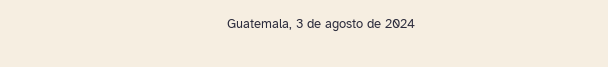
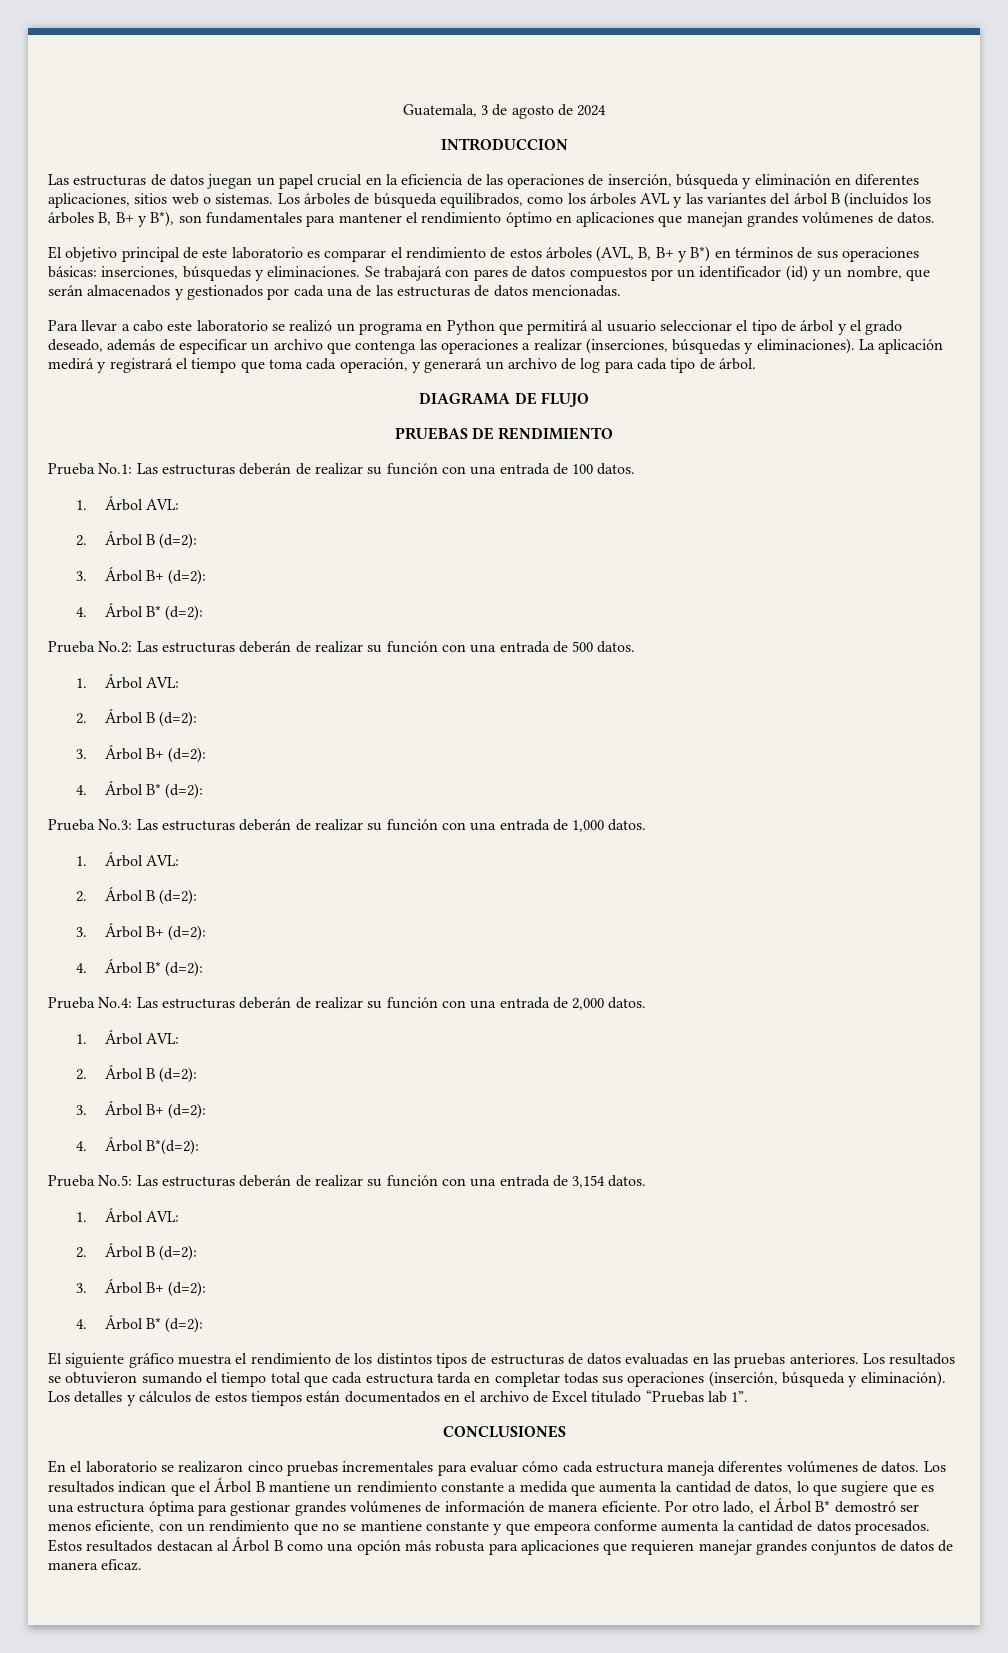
+ INTRODUCCION
+ Las estructuras de datos juegan un papel crucial en la eficiencia de las operaciones de inserción, búsqueda y eliminación en diferentes aplicaciones, sitios web o sistemas. Los árboles de búsqueda equilibrados, como los árboles AVL y las variantes del árbol B (incluidos los árboles B, B+ y B*), son fundamentales para mantener el rendimiento óptimo en aplicaciones que manejan grandes volúmenes de datos.
+ El objetivo principal de este laboratorio es comparar el rendimiento de estos árboles (AVL, B, B+ y B*) en términos de sus operaciones básicas: inserciones, búsquedas y eliminaciones. Se trabajará con pares de datos compuestos por un identificador (id) y un nombre, que serán almacenados y gestionados por cada una de las estructuras de datos mencionadas.
+ Para llevar a cabo este laboratorio se realizó un programa en Python que permitirá al usuario seleccionar el tipo de árbol y el grado deseado, además de especificar un archivo que contenga las operaciones a realizar (inserciones, búsquedas y eliminaciones). La aplicación medirá y registrará el tiempo que toma cada operación, y generará un archivo de log para cada tipo de árbol.
+ DIAGRAMA DE FLUJO
+ PRUEBAS DE RENDIMIENTO
+ Prueba No.1: Las estructuras deberán de realizar su función con una entrada de 100 datos.
+ 1. Árbol AVL:
+ 2. Árbol B (d=2):
+ 3. Árbol B+ (d=2):
+ 4. Árbol B* (d=2):
+ Prueba No.2: Las estructuras deberán de realizar su función con una entrada de 500 datos.
+ 1. Árbol AVL:
+ 2. Árbol B (d=2):
+ 3. Árbol B+ (d=2):
+ 4. Árbol B* (d=2):
+ Prueba No.3: Las estructuras deberán de realizar su función con una entrada de 1,000 datos.
+ 1. Árbol AVL:
+ 2. Árbol B (d=2):
+ 3. Árbol B+ (d=2):
+ 4. Árbol B* (d=2):
+ Prueba No.4: Las estructuras deberán de realizar su función con una entrada de 2,000 datos.
+ 1. Árbol AVL:
+ 2. Árbol B (d=2):
+ 3. Árbol B+ (d=2):
+ 4. Árbol B*(d=2):
+ Prueba No.5: Las estructuras deberán de realizar su función con una entrada de 3,154 datos.
+ 1. Árbol AVL:
+ 2. Árbol B (d=2):
+ 3. Árbol B+ (d=2):
+ 4. Árbol B* (d=2):
+ El siguiente gráfico muestra el rendimiento de los distintos tipos de estructuras de datos evaluadas en las pruebas anteriores. Los resultados se obtuvieron sumando el tiempo total que cada estructura tarda en completar todas sus operaciones (inserción, búsqueda y eliminación). Los detalles y cálculos de estos tiempos están documentados en el archivo de Excel titulado “Pruebas lab 1”.
+ CONCLUSIONES
+ En el laboratorio se realizaron cinco pruebas incrementales para evaluar cómo cada estructura maneja diferentes volúmenes de datos. Los resultados indican que el Árbol B mantiene un rendimiento constante a medida que aumenta la cantidad de datos, lo que sugiere que es una estructura óptima para gestionar grandes volúmenes de información de manera eficiente. Por otro lado, el Árbol B* demostró ser menos eficiente, con un rendimiento que no se mantiene constante y que empeora conforme aumenta la cantidad de datos procesados. Estos resultados destacan al Árbol B como una opción más robusta para aplicaciones que requieren manejar grandes conjuntos de datos de manera eficaz.

